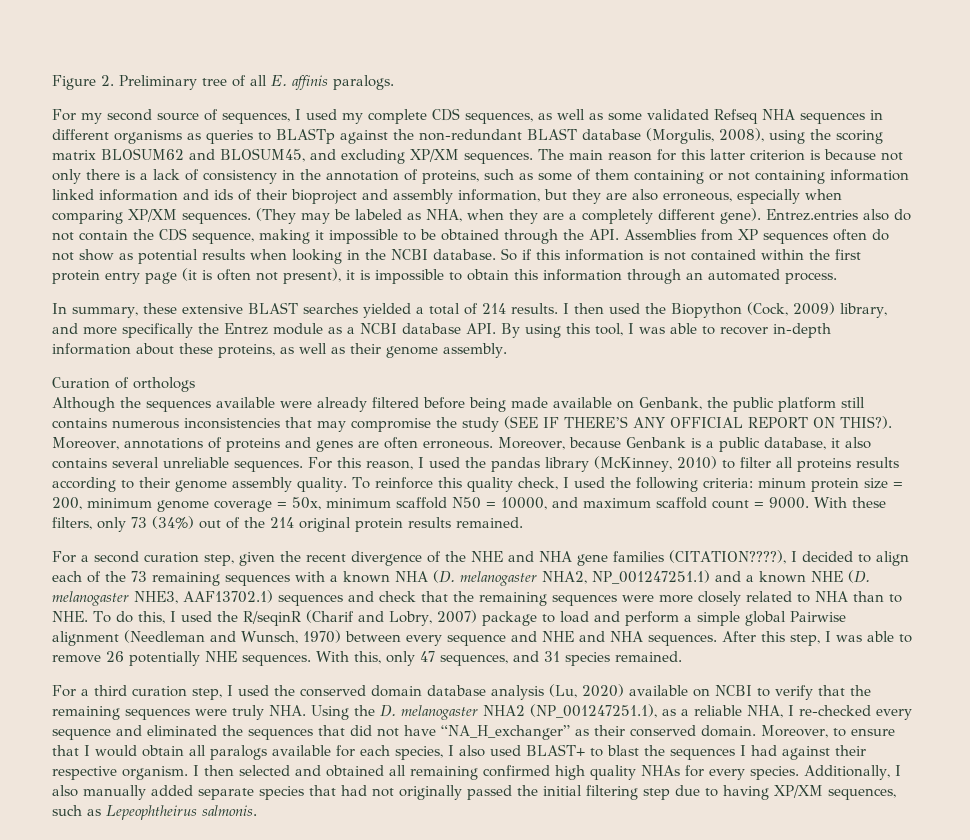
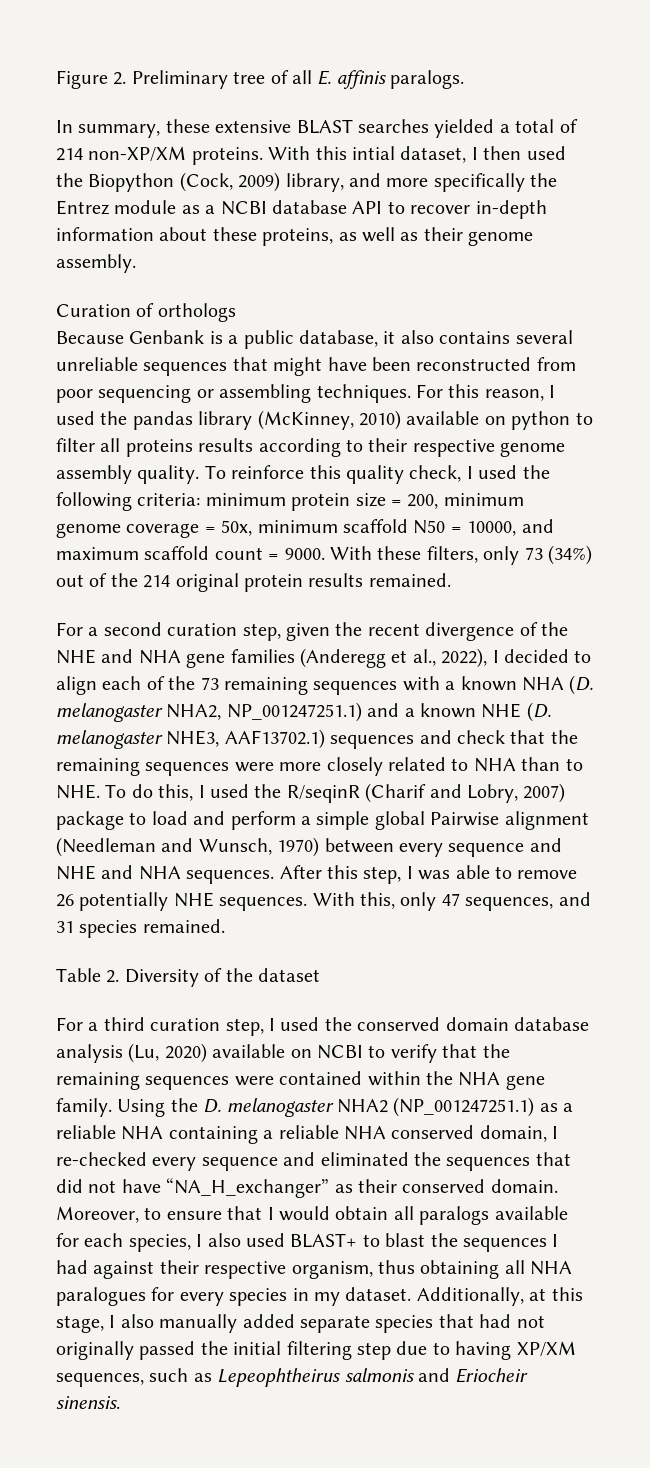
- For my second source of sequences, I used my complete CDS sequences, as well as some validated Refseq NHA sequences in different organisms as queries to BLASTp against the non-redundant BLAST database (Morgulis, 2008), using the scoring matrix BLOSUM62 and BLOSUM45, and excluding XP/XM sequences. The main reason for this latter criterion is because not only there is a lack of consistency in the annotation of proteins, such as some of them containing or not containing information linked information and ids of their bioproject and assembly information, but they are also erroneous, especially when comparing XP/XM sequences. (They may be labeled as NHA, when they are a completely different gene). Entrez.entries also do not contain the CDS sequence, making it impossible to be obtained through the API. Assemblies from XP sequences often do not show as potential results when looking in the NCBI database. So if this information is not contained within the first protein entry page (it is often not present), it is impossible to obtain this information through an automated process.
- In summary, these extensive BLAST searches yielded a total of 214 results. I then used the Biopython (Cock, 2009) library, and more specifically the Entrez module as a NCBI database API. By using this tool, I was able to recover in-depth information about these proteins, as well as their genome assembly.
+ In summary, these extensive BLAST searches yielded a total of 214 non-XP/XM proteins. With this intial dataset, I then used the Biopython (Cock, 2009) library, and more specifically the Entrez module as a NCBI database API to recover in-depth information about these proteins, as well as their genome assembly.
- Although the sequences available were already filtered before being made available on Genbank, the public platform still contains numerous inconsistencies that may compromise the study (SEE IF THERE’S ANY OFFICIAL REPORT ON THIS?). Moreover, annotations of proteins and genes are often erroneous. Moreover, because Genbank is a public database, it also contains several unreliable sequences.
+ Because Genbank is a public database, it also contains several unreliable sequences that might have been reconstructed from poor sequencing or assembling techniques.
- For this reason, I used the pandas library (McKinney, 2010) to filter all proteins results according to their genome assembly quality.
+ For this reason, I used the pandas library (McKinney, 2010) available on python to filter all proteins results according to their respective genome assembly quality.
- To reinforce this quality check, I used the following criteria: minum protein size = 200, minimum genome coverage = 50x, minimum scaffold N50 = 10000, and maximum scaffold count = 9000.
+ To reinforce this quality check, I used the following criteria: minimum protein size = 200, minimum genome coverage = 50x, minimum scaffold N50 = 10000, and maximum scaffold count = 9000.
- For a second curation step, given the recent divergence of the NHE and NHA gene families (CITATION????), I decided to align each of the 73 remaining sequences with a known NHA (D. melanogaster NHA2, NP_001247251.1) and a known NHE (D. melanogaster NHE3, AAF13702.1) sequences and check that the remaining sequences were more closely related to NHA than to NHE. To do this, I used the R/seqinR (Charif and Lobry, 2007) package to load and perform a simple global Pairwise alignment (Needleman and Wunsch, 1970) between every sequence and NHE and NHA sequences.
+ For a second curation step, given the recent divergence of the NHE and NHA gene families (Anderegg et al., 2022), I decided to align each of the 73 remaining sequences with a known NHA (D. melanogaster NHA2, NP_001247251.1) and a known NHE (D. melanogaster NHE3, AAF13702.1) sequences and check that the remaining sequences were more closely related to NHA than to NHE. To do this, I used the R/seqinR (Charif and Lobry, 2007) package to load and perform a simple global Pairwise alignment (Needleman and Wunsch, 1970) between every sequence and NHE and NHA sequences.
+ Table 2. Diversity of the dataset
- For a third curation step, I used the conserved domain database analysis (Lu, 2020) available on NCBI to verify that the remaining sequences were truly NHA. Using the D. melanogaster NHA2 (NP_001247251.1), as a reliable NHA, I re-checked every sequence and eliminated the sequences that did not have “NA_H_exchanger” as their conserved domain.
+ For a third curation step, I used the conserved domain database analysis (Lu, 2020) available on NCBI to verify that the remaining sequences were contained within the NHA gene family. Using the D. melanogaster NHA2 (NP_001247251.1) as a reliable NHA containing a reliable NHA conserved domain, I re-checked every sequence and eliminated the sequences that did not have “NA_H_exchanger” as their conserved domain.
- Moreover, to ensure that I would obtain all paralogs available for each species, I also used BLAST+ to blast the sequences I had against their respective organism. I then selected and obtained all remaining confirmed high quality NHAs for every species. Additionally, I also manually added separate species that had not originally passed the initial filtering step due to having XP/XM sequences, such as Lepeophtheirus salmonis.
+ Moreover, to ensure that I would obtain all paralogs available for each species, I also used BLAST+ to blast the sequences I had against their respective organism, thus obtaining all NHA paralogues for every species in my dataset. Additionally, at this stage, I also manually added separate species that had not originally passed the initial filtering step due to having XP/XM sequences, such as Lepeophtheirus salmonis and Eriocheir sinensis.

